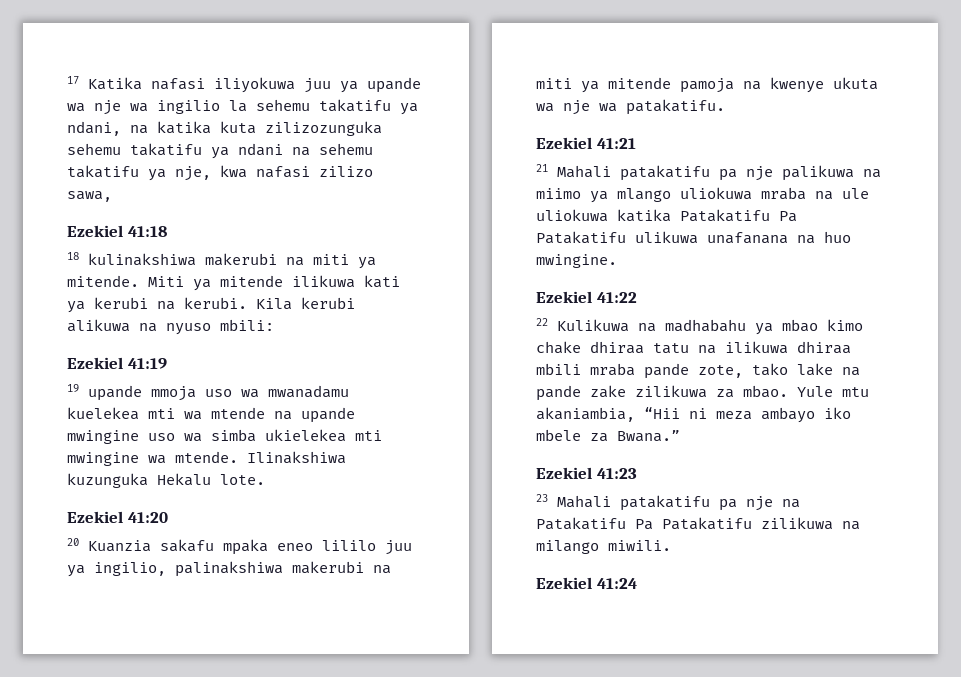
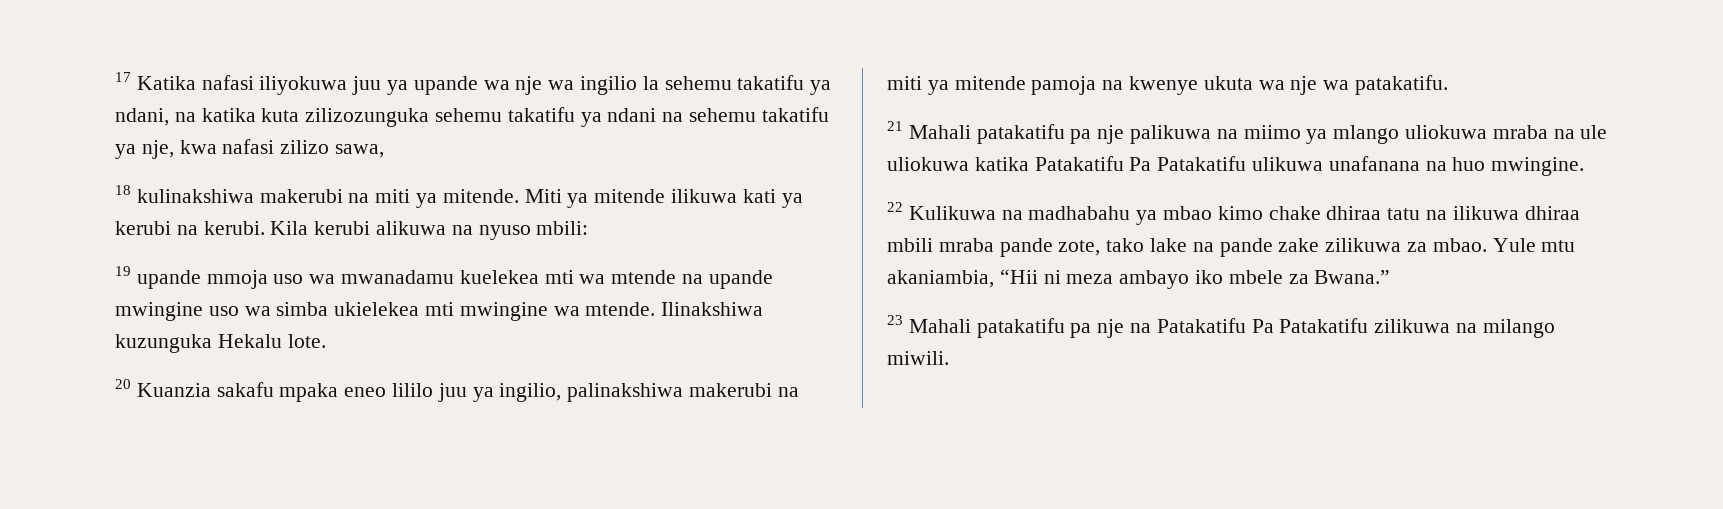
- Ezekiel 41:18
- Ezekiel 41:19
- Ezekiel 41:20
- Ezekiel 41:21
- Ezekiel 41:22
- Ezekiel 41:23
- Ezekiel 41:24

